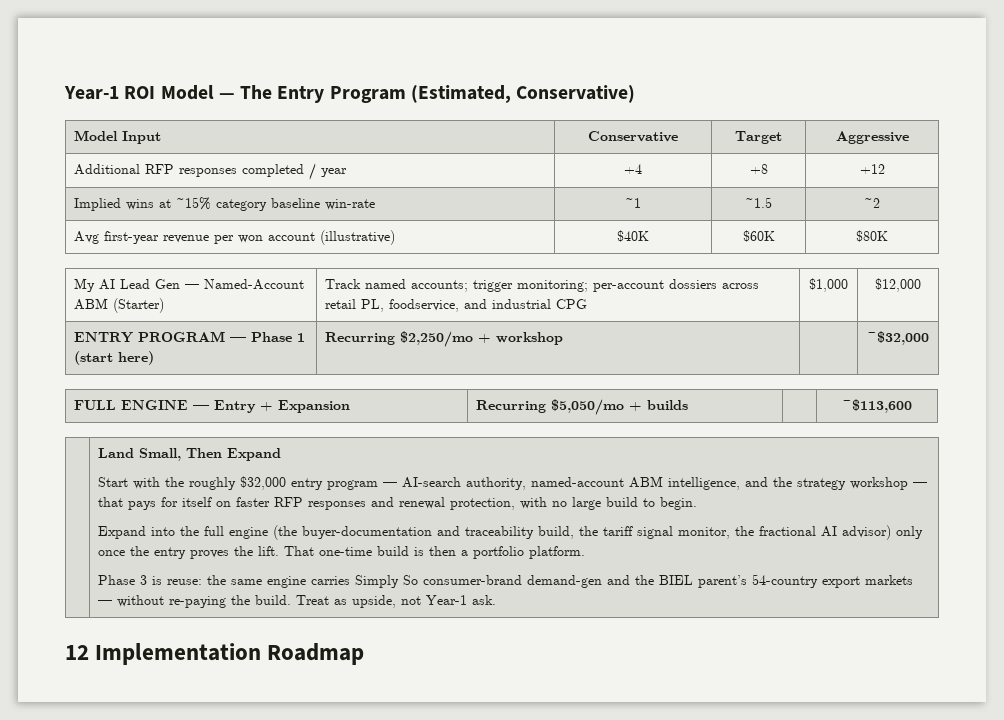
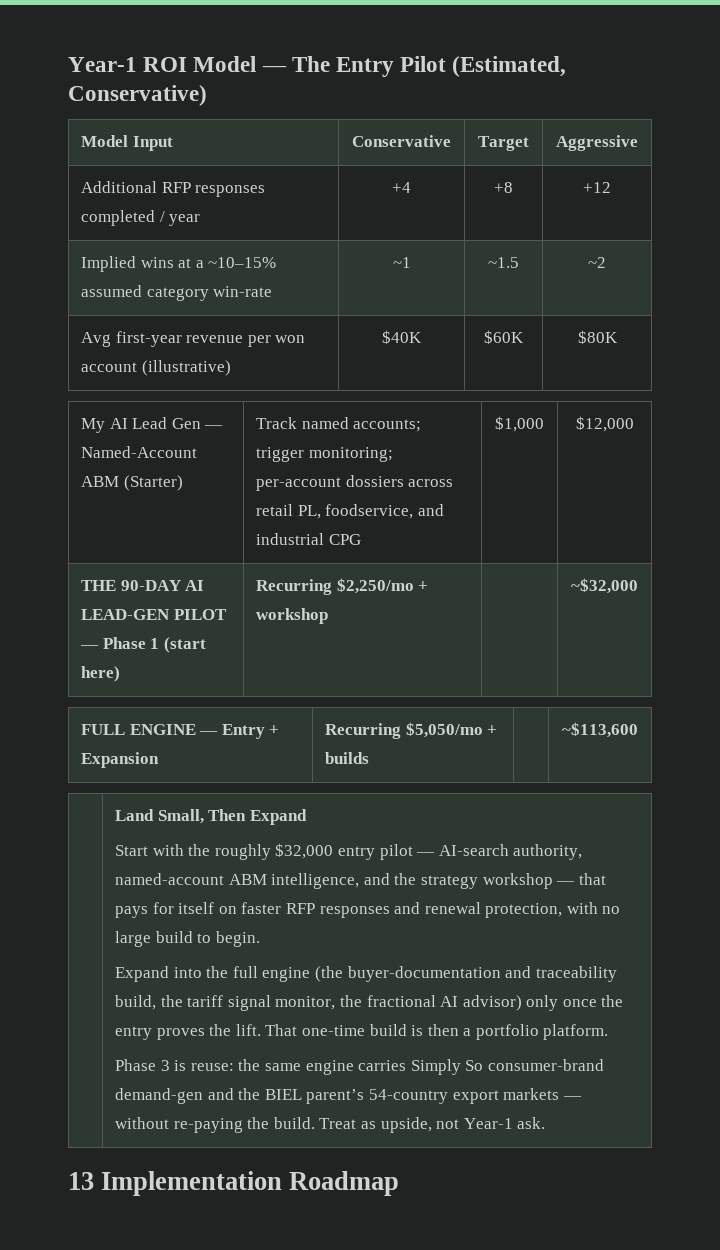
- Year-1 ROI Model — The Entry Program (Estimated, Conservative)
+ Year-1 ROI Model — The Entry Pilot (Estimated, Conservative)
- Implied wins at ~15% category baseline win-rate | ~1 | ~1.5 | ~2
+ Implied wins at a ~10–15% assumed category win-rate | ~1 | ~1.5 | ~2
- ENTRY PROGRAM — Phase 1 (start here) | Recurring $2,250/mo + workshop | | ~$32,000
+ THE 90-DAY AI LEAD-GEN PILOT — Phase 1 (start here) | Recurring $2,250/mo + workshop | | ~$32,000
- Start with the roughly $32,000 entry program — AI-search authority, named-account ABM intelligence, and the strategy workshop — that pays for itself on faster RFP responses and renewal protection, with no large build to begin.
+ Start with the roughly $32,000 entry pilot — AI-search authority, named-account ABM intelligence, and the strategy workshop — that pays for itself on faster RFP responses and renewal protection, with no large build to begin.
- 12 Implementation Roadmap
+ 13 Implementation Roadmap

